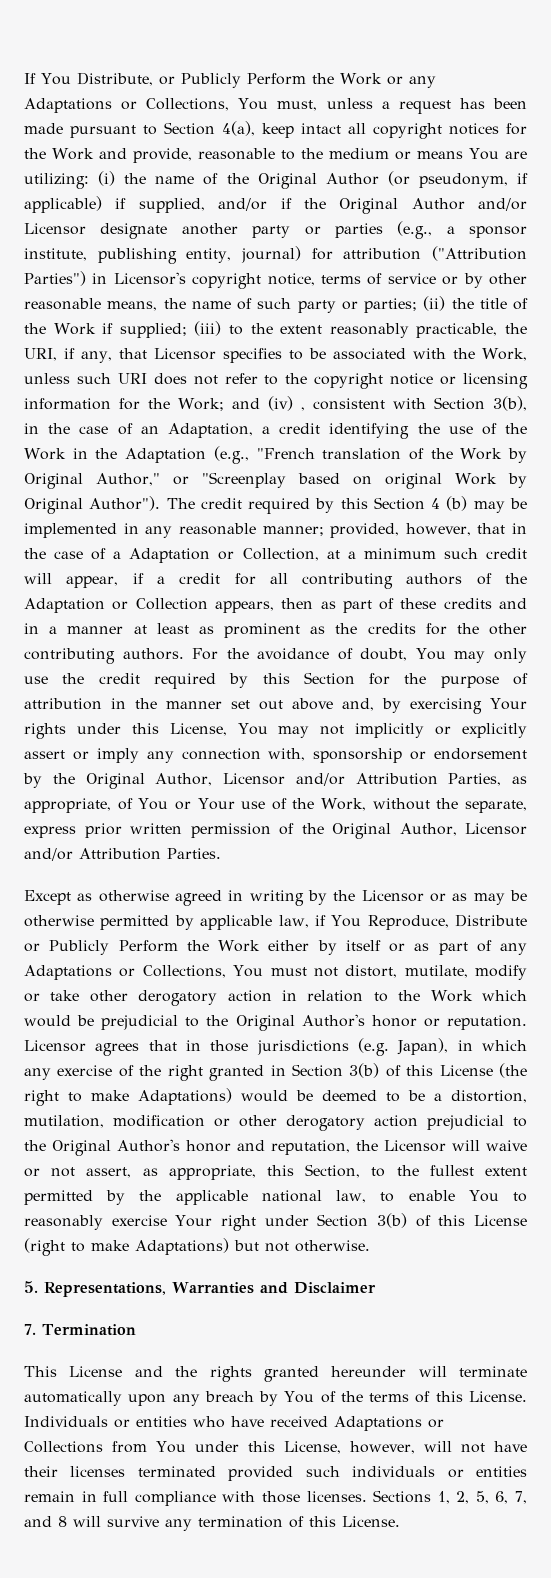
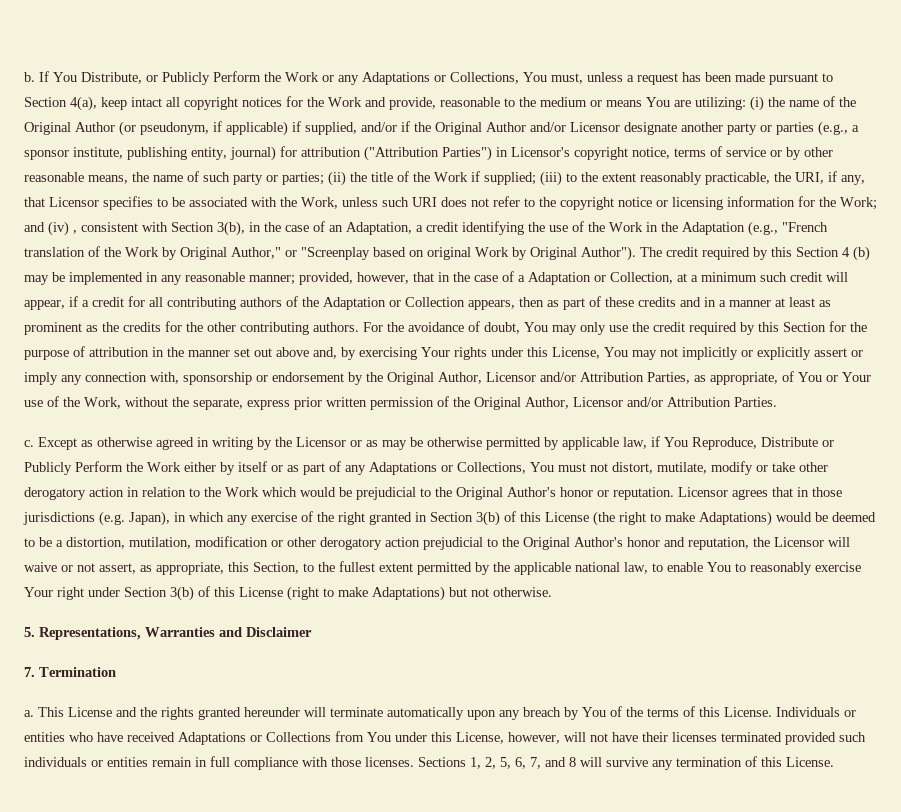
+ b.
+ c.
+ a.

